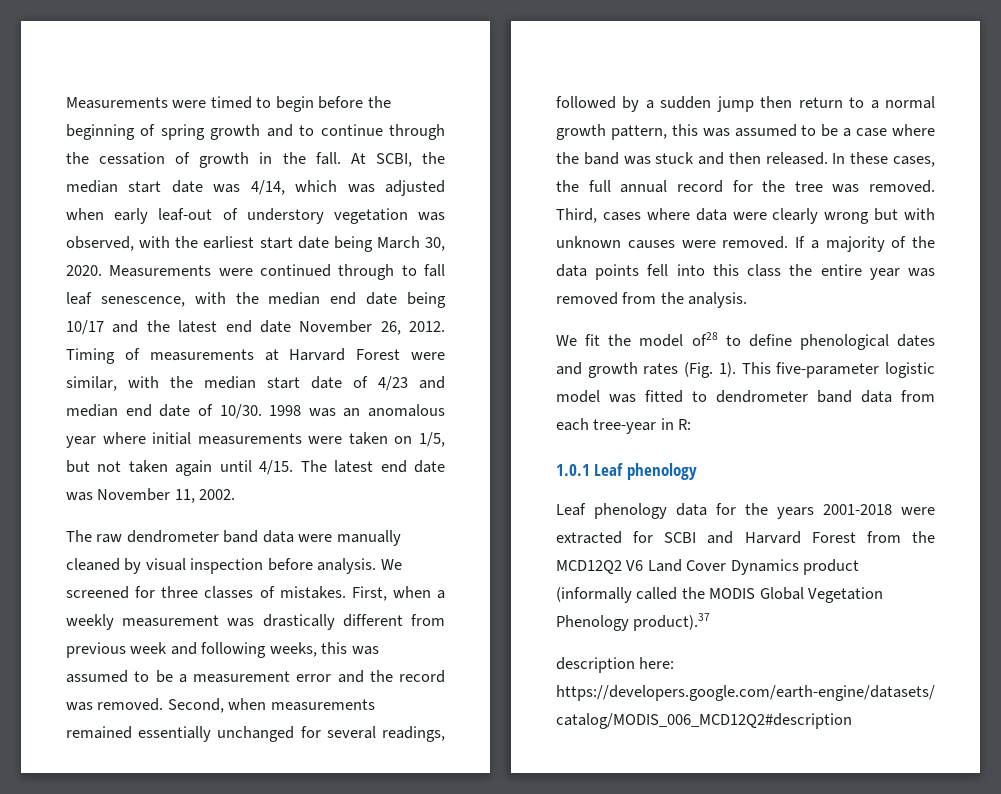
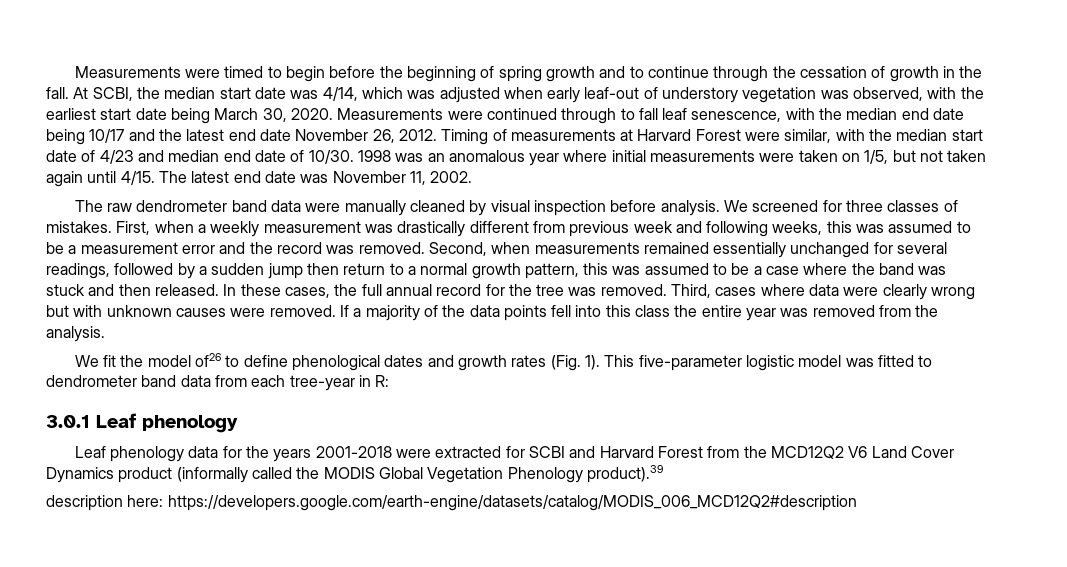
- We fit the model of28 to define phenological dates and growth rates (Fig. 1).
+ We fit the model of26 to define phenological dates and growth rates (Fig. 1).
- 1.0.1 Leaf phenology
+ 3.0.1 Leaf phenology
- Leaf phenology data for the years 2001-2018 were extracted for SCBI and Harvard Forest from the MCD12Q2 V6 Land Cover Dynamics product (informally called the MODIS Global Vegetation Phenology product).37
+ Leaf phenology data for the years 2001-2018 were extracted for SCBI and Harvard Forest from the MCD12Q2 V6 Land Cover Dynamics product (informally called the MODIS Global Vegetation Phenology product).39

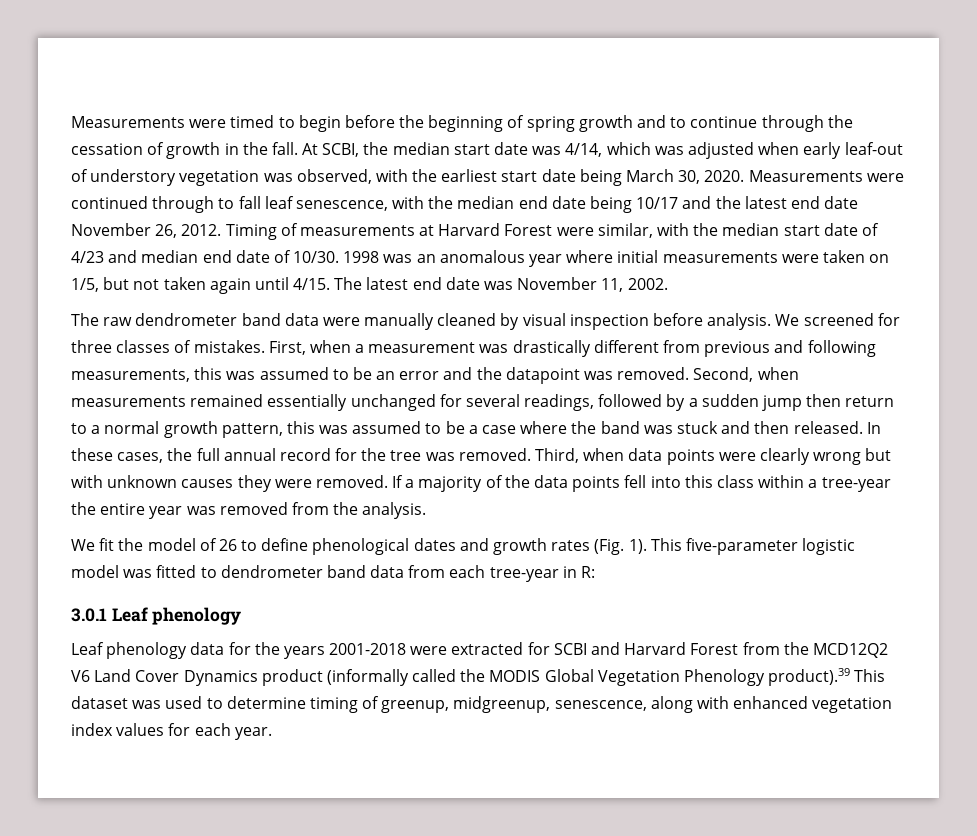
- First, when a weekly measurement was drastically different from previous week and following weeks, this was assumed to be a measurement error and the record was removed.
+ First, when a measurement was drastically different from previous and following measurements, this was assumed to be an error and the datapoint was removed.
- Third, cases where data were clearly wrong but with unknown causes were removed.
+ Third, when data points were clearly wrong but with unknown causes they were removed.
- If a majority of the data points fell into this class the entire year was removed from the analysis.
+ If a majority of the data points fell into this class within a tree-year the entire year was removed from the analysis.
- We fit the model of26 to define phenological dates and growth rates (Fig. 1).
+ We fit the model of 26 to define phenological dates and growth rates (Fig. 1).
- Leaf phenology data for the years 2001-2018 were extracted for SCBI and Harvard Forest from the MCD12Q2 V6 Land Cover Dynamics product (informally called the MODIS Global Vegetation Phenology product).39
- description here: https://developers.google.com/earth-engine/datasets/catalog/MODIS_006_MCD12Q2#description
+ Leaf phenology data for the years 2001-2018 were extracted for SCBI and Harvard Forest from the MCD12Q2 V6 Land Cover Dynamics product (informally called the MODIS Global Vegetation Phenology product).39 This dataset was used to determine timing of greenup, midgreenup, senescence, along with enhanced vegetation index values for each year.

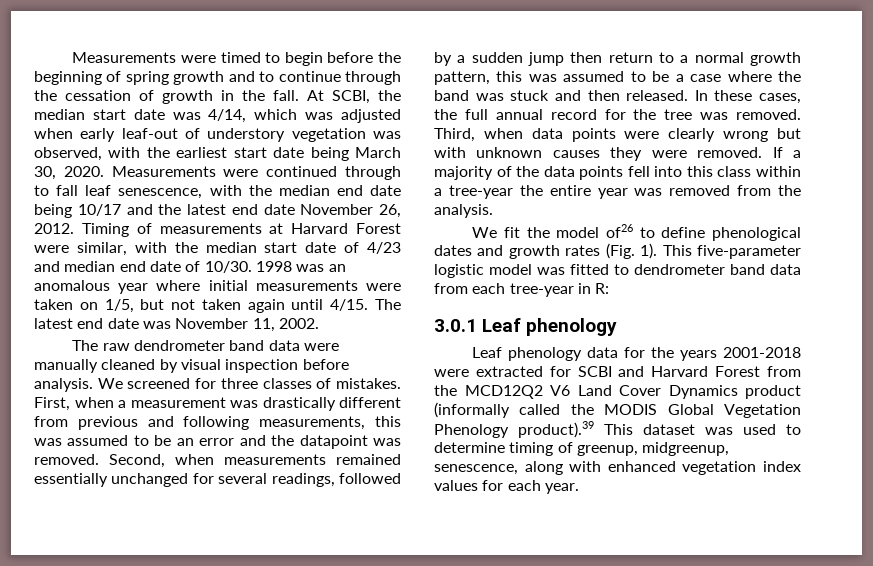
- We fit the model of 26 to define phenological dates and growth rates (Fig. 1).
+ We fit the model of26 to define phenological dates and growth rates (Fig. 1).

